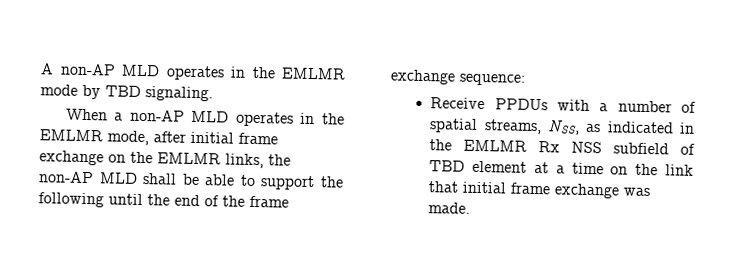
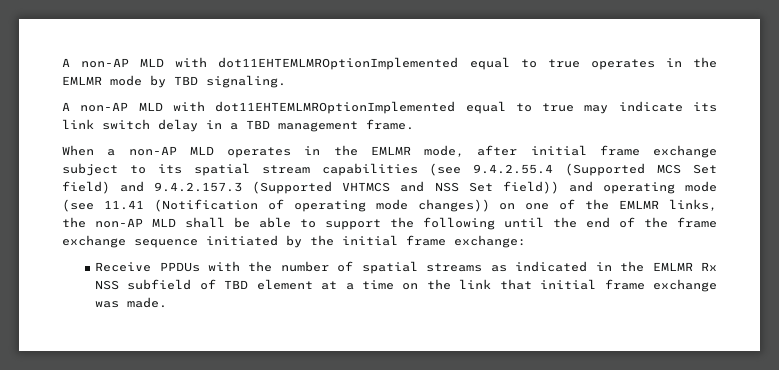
- A non-AP MLD operates in the EMLMR mode by TBD signaling.
+ A non-AP MLD with dot11EHTEMLMROptionImplemented equal to true operates in the EMLMR mode by TBD signaling.
+ A non-AP MLD with dot11EHTEMLMROptionImplemented equal to true may indicate its link switch delay in a TBD management frame.
- When a non-AP MLD operates in the EMLMR mode, after initial frame exchange on the EMLMR links, the non-AP MLD shall be able to support the following until the end of the frame exchange sequence:
+ When a non-AP MLD operates in the EMLMR mode, after initial frame exchange subject to its spatial stream capabilities (see 9.4.2.55.4 (Supported MCS Set field) and 9.4.2.157.3 (Supported VHTMCS and NSS Set field)) and operating mode (see 11.41 (Notification of operating mode changes)) on one of the EMLMR links, the non-AP MLD shall be able to support the following until the end of the frame exchange sequence initiated by the initial frame exchange:
- Receive PPDUs with a number of spatial streams, NSS, as indicated in the EMLMR Rx NSS subfield of TBD element at a time on the link that initial frame exchange was made.
+ Receive PPDUs with the number of spatial streams as indicated in the EMLMR Rx NSS subfield of TBD element at a time on the link that initial frame exchange was made.

